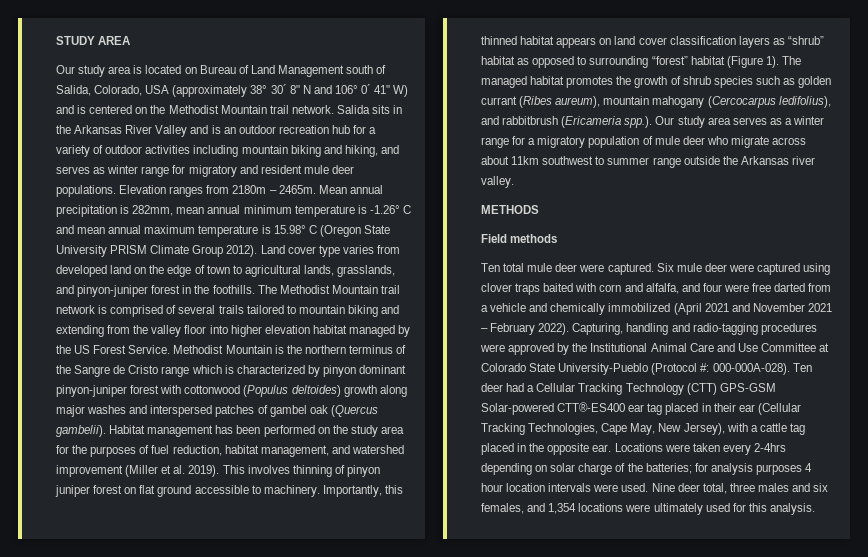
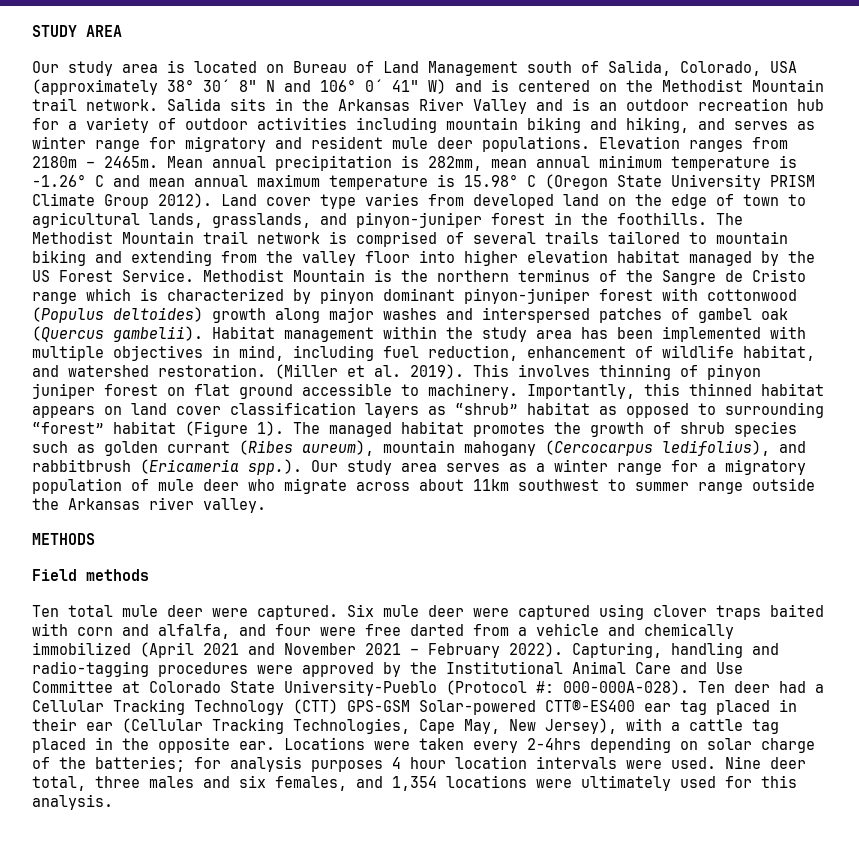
- Habitat management has been performed on the study area for the purposes of fuel reduction, habitat management, and watershed improvement (Miller et al. 2019).
+ Habitat management within the study area has been implemented with multiple objectives in mind, including fuel reduction, enhancement of wildlife habitat, and watershed restoration. (Miller et al. 2019).

